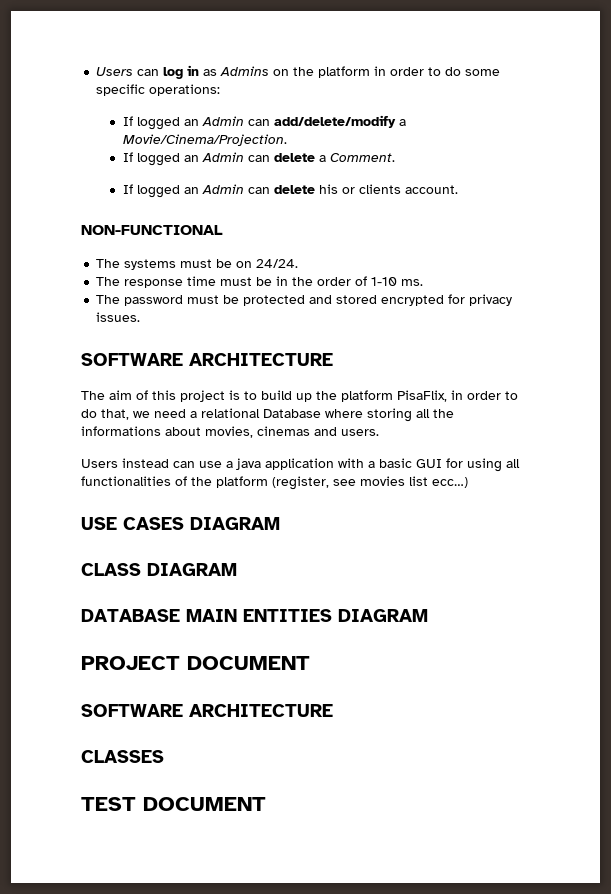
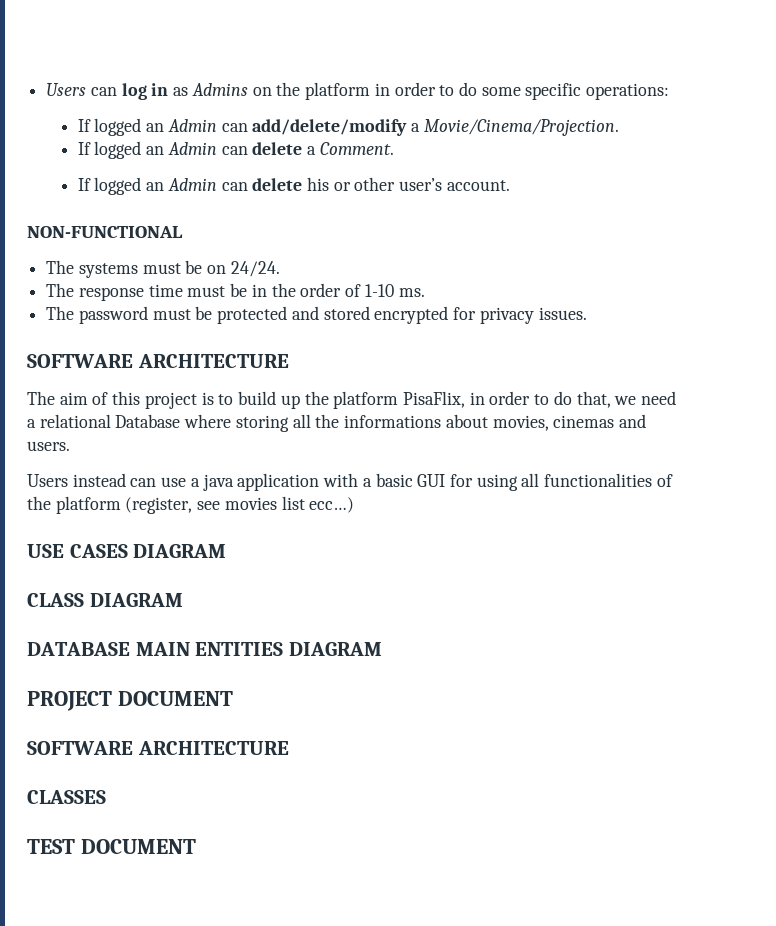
- If logged an Admin can delete his or clients account.
+ If logged an Admin can delete his or other user’s account.

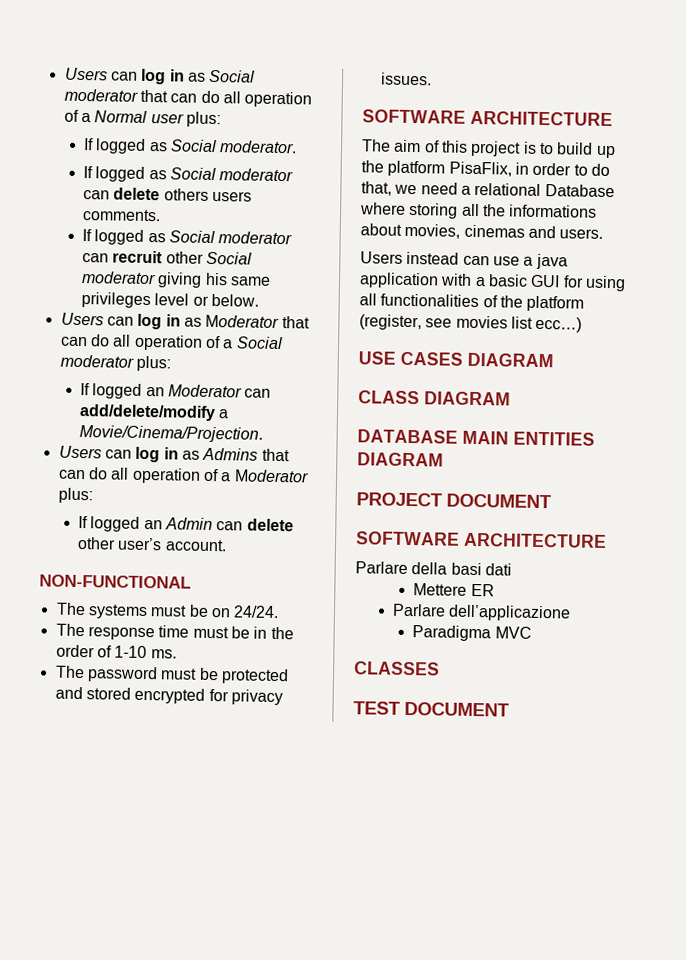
- Users can log in as Admins on the platform in order to do some specific operations:
- If logged an Admin can add/delete/modify a Movie/Cinema/Projection.
- If logged an Admin can delete a Comment.
- If logged an Admin can delete his or other user’s account.
+ Users can log in as Social moderator that can do all operation of a Normal user plus:
+ If logged as Social moderator.
+ If logged as Social moderator can delete others users comments.
+ If logged as Social moderator can recruit other Social moderator giving his same privileges level or below.
+ Users can log in as Moderator that can do all operation of a Social moderator plus:
+ If logged an Moderator can add/delete/modify a Movie/Cinema/Projection.
+ Users can log in as Admins that can do all operation of a Moderator plus:
+ If logged an Admin can delete other user’s account.
+ Parlare della basi dati
+ Mettere ER
+ Parlare dell’applicazione
+ Paradigma MVC

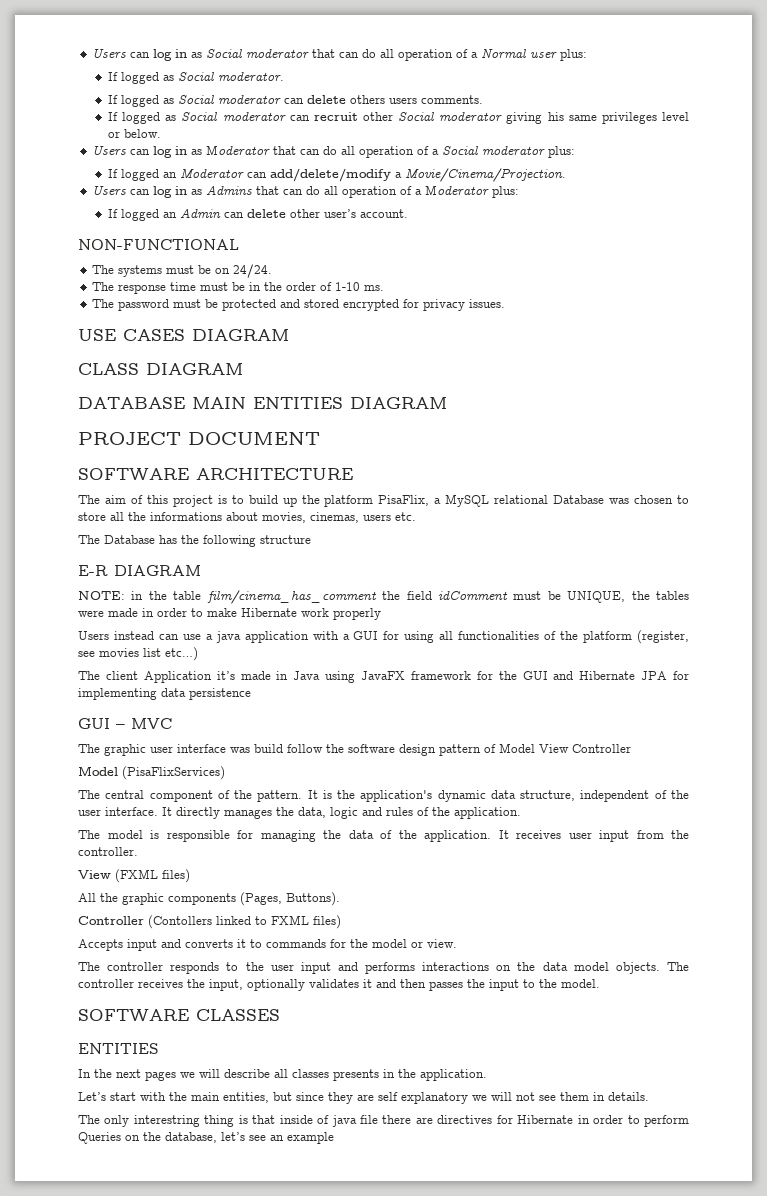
  The password must be protected and stored encrypted for privacy issues.
- SOFTWARE ARCHITECTURE
- The aim of this project is to build up the platform PisaFlix, in order to do that, we need a relational Database where storing all the informations about movies, cinemas and users.
- Users instead can use a java application with a basic GUI for using all functionalities of the platform (register, see movies list ecc…)
- Parlare della basi dati
- Mettere ER
- Parlare dell’applicazione
- Paradigma MVC
- CLASSES
- TEST DOCUMENT
+ The aim of this project is to build up the platform PisaFlix, a MySQL relational Database was chosen to store all the informations about movies, cinemas, users etc.
+ The Database has the following structure
+ E-R DIAGRAM
+ NOTE: in the table film/cinema_has_comment the field idComment must be UNIQUE, the tables were made in order to make Hibernate work properly
+ Users instead can use a java application with a GUI for using all functionalities of the platform (register, see movies list etc…)
+ The client Application it’s made in Java using JavaFX framework for the GUI and Hibernate JPA for implementing data persistence
+ GUI – MVC
+ The graphic user interface was build follow the software design pattern of Model View Controller
+ Model (PisaFlixServices)
+ The central component of the pattern. It is the application's dynamic data structure, independent of the user interface. It directly manages the data, logic and rules of the application.
+ The model is responsible for managing the data of the application. It receives user input from the controller.
+ View (FXML files)
+ All the graphic components (Pages, Buttons).
+ Controller (Contollers linked to FXML files)
+ Accepts input and converts it to commands for the model or view.
+ The controller responds to the user input and performs interactions on the data model objects. The controller receives the input, optionally validates it and then passes the input to the model.
+ SOFTWARE CLASSES
+ ENTITIES
+ In the next pages we will describe all classes presents in the application.
+ Let’s start with the main entities, but since they are self explanatory we will not see them in details.
+ The only interestring thing is that inside of java file there are directives for Hibernate in order to perform Queries on the database, let’s see an example

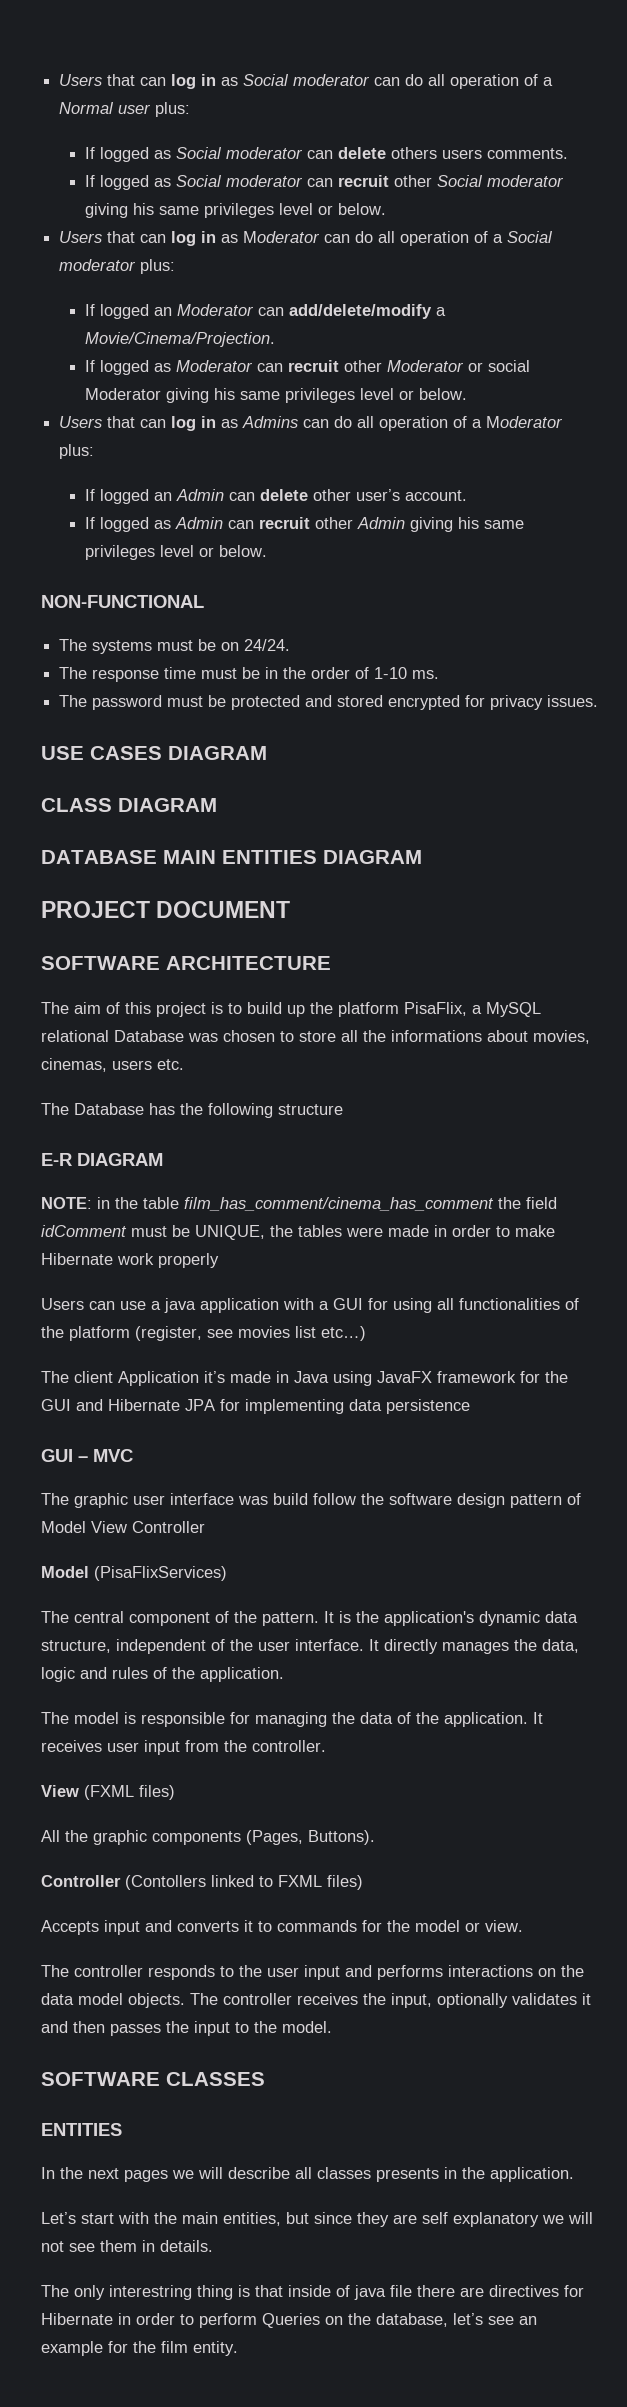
- Users can log in as Social moderator that can do all operation of a Normal user plus:
+ Users that can log in as Social moderator can do all operation of a Normal user plus:
- If logged as Social moderator.
- Users can log in as Moderator that can do all operation of a Social moderator plus:
+ Users that can log in as Moderator can do all operation of a Social moderator plus:
- Users can log in as Admins that can do all operation of a Moderator plus:
+ If logged as Moderator can recruit other Moderator or social Moderator giving his same privileges level or below.
+ Users that can log in as Admins can do all operation of a Moderator plus:
+ If logged as Admin can recruit other Admin giving his same privileges level or below.
- NOTE: in the table film/cinema_has_comment the field idComment must be UNIQUE, the tables were made in order to make Hibernate work properly
+ NOTE: in the table film_has_comment/cinema_has_comment the field idComment must be UNIQUE, the tables were made in order to make Hibernate work properly
- Users instead can use a java application with a GUI for using all functionalities of the platform (register, see movies list etc…)
+ Users can use a java application with a GUI for using all functionalities of the platform (register, see movies list etc…)
- The only interestring thing is that inside of java file there are directives for Hibernate in order to perform Queries on the database, let’s see an example
+ The only interestring thing is that inside of java file there are directives for Hibernate in order to perform Queries on the database, let’s see an example for the film entity.

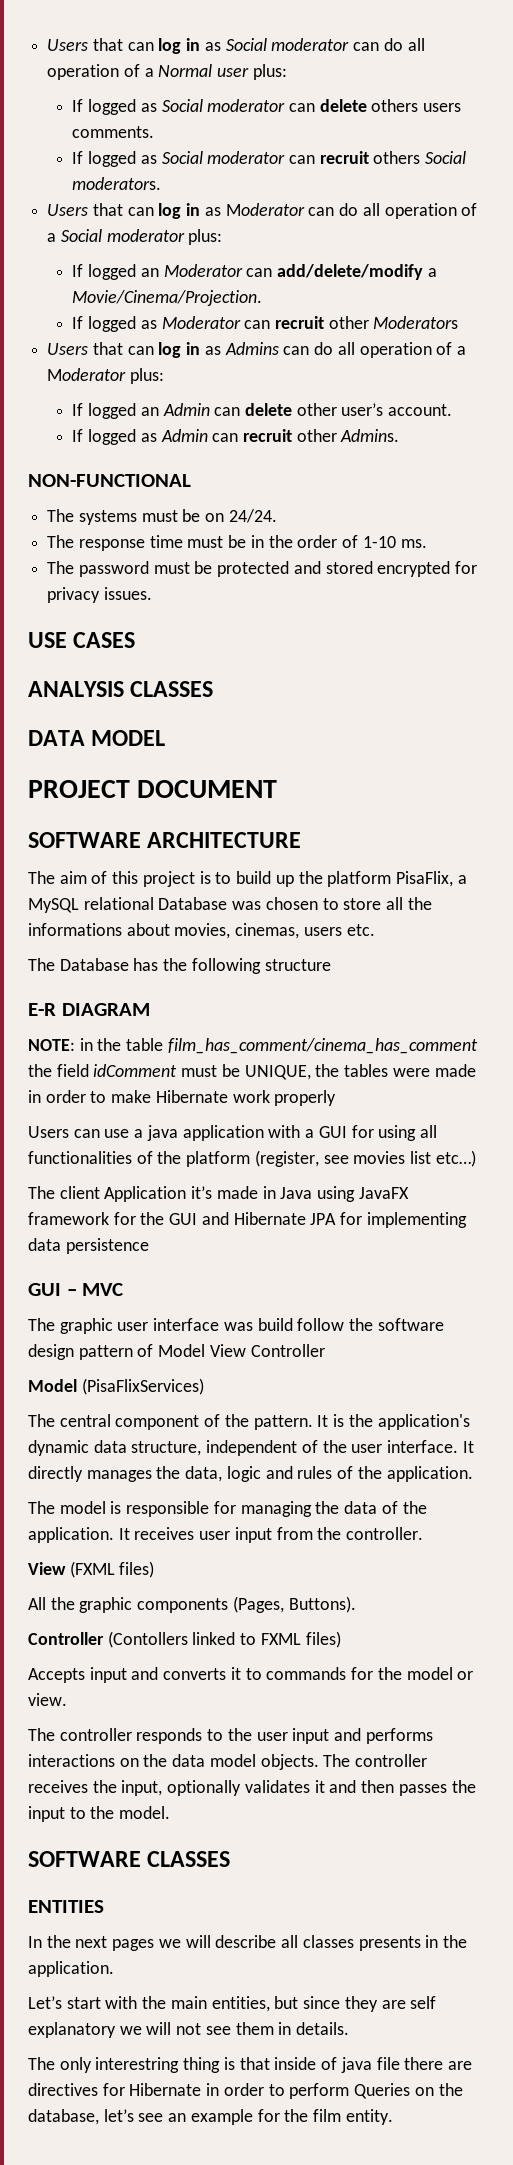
- If logged as Social moderator can recruit other Social moderator giving his same privileges level or below.
+ If logged as Social moderator can recruit others Social moderators.
- If logged as Moderator can recruit other Moderator or social Moderator giving his same privileges level or below.
+ If logged as Moderator can recruit other Moderators
- If logged as Admin can recruit other Admin giving his same privileges level or below.
+ If logged as Admin can recruit other Admins.
- USE CASES DIAGRAM
- CLASS DIAGRAM
- DATABASE MAIN ENTITIES DIAGRAM
+ USE CASES
+ ANALYSIS CLASSES
+ DATA MODEL

